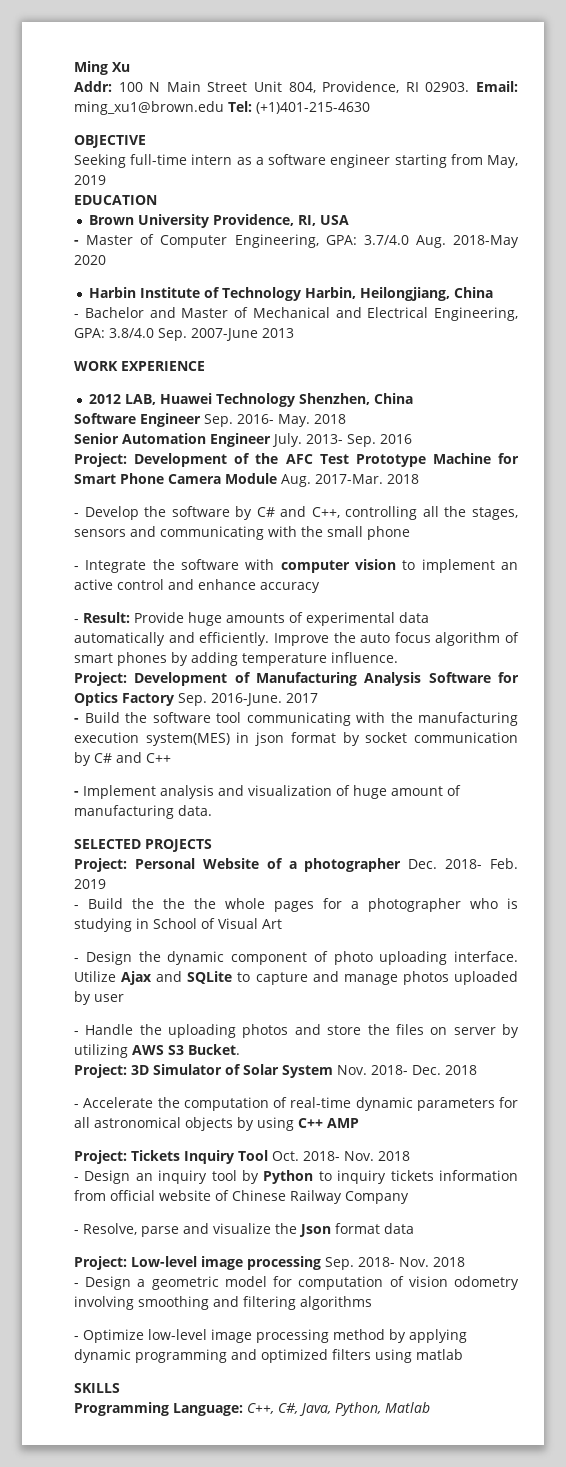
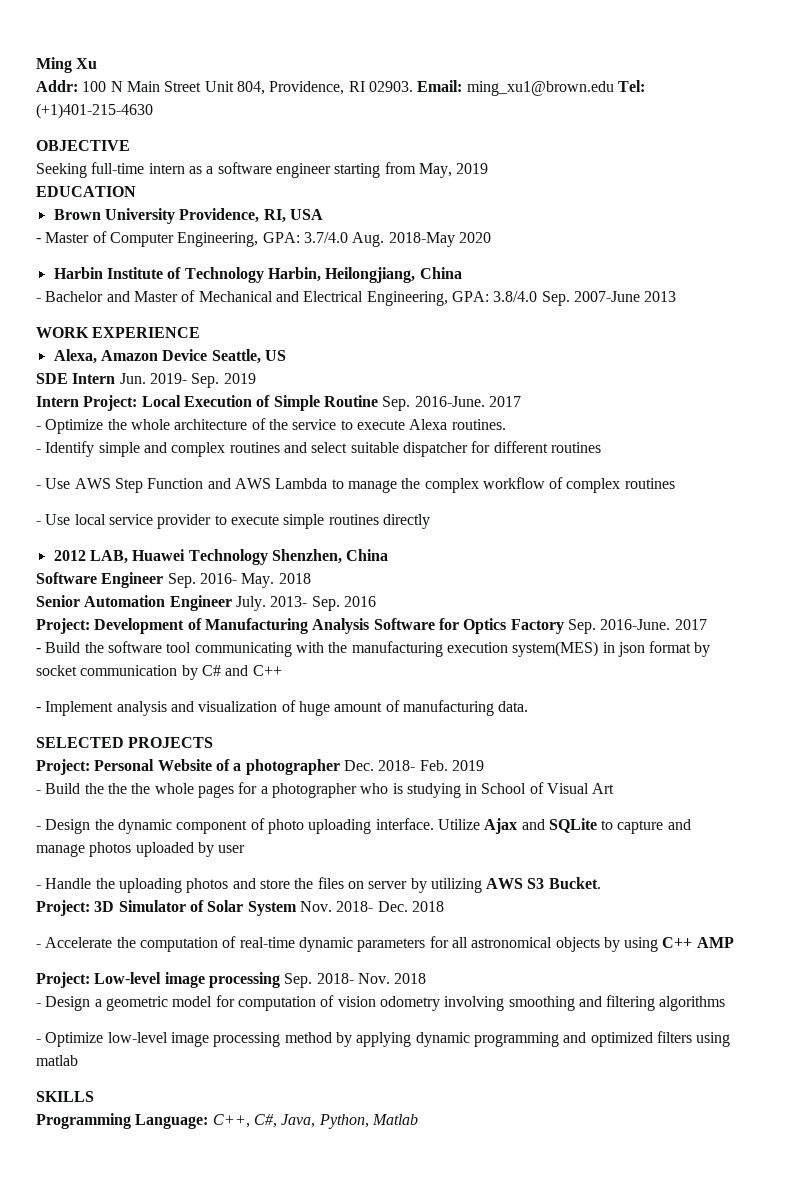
+ Alexa, Amazon Device Seattle, US
+ SDE Intern Jun. 2019- Sep. 2019
+ Intern Project: Local Execution of Simple Routine Sep. 2016-June. 2017
+ - Optimize the whole architecture of the service to execute Alexa routines.
+ - Identify simple and complex routines and select suitable dispatcher for different routines
+ - Use AWS Step Function and AWS Lambda to manage the complex workflow of complex routines
+ - Use local service provider to execute simple routines directly
- Project: Development of the AFC Test Prototype Machine for Smart Phone Camera Module Aug. 2017-Mar. 2018
- - Develop the software by C# and C++, controlling all the stages, sensors and communicating with the small phone
- - Integrate the software with computer vision to implement an active control and enhance accuracy
- - Result: Provide huge amounts of experimental data automatically and efficiently. Improve the auto focus algorithm of smart phones by adding temperature influence.
- Project: Tickets Inquiry Tool Oct. 2018- Nov. 2018
- - Design an inquiry tool by Python to inquiry tickets information from official website of Chinese Railway Company
- - Resolve, parse and visualize the Json format data

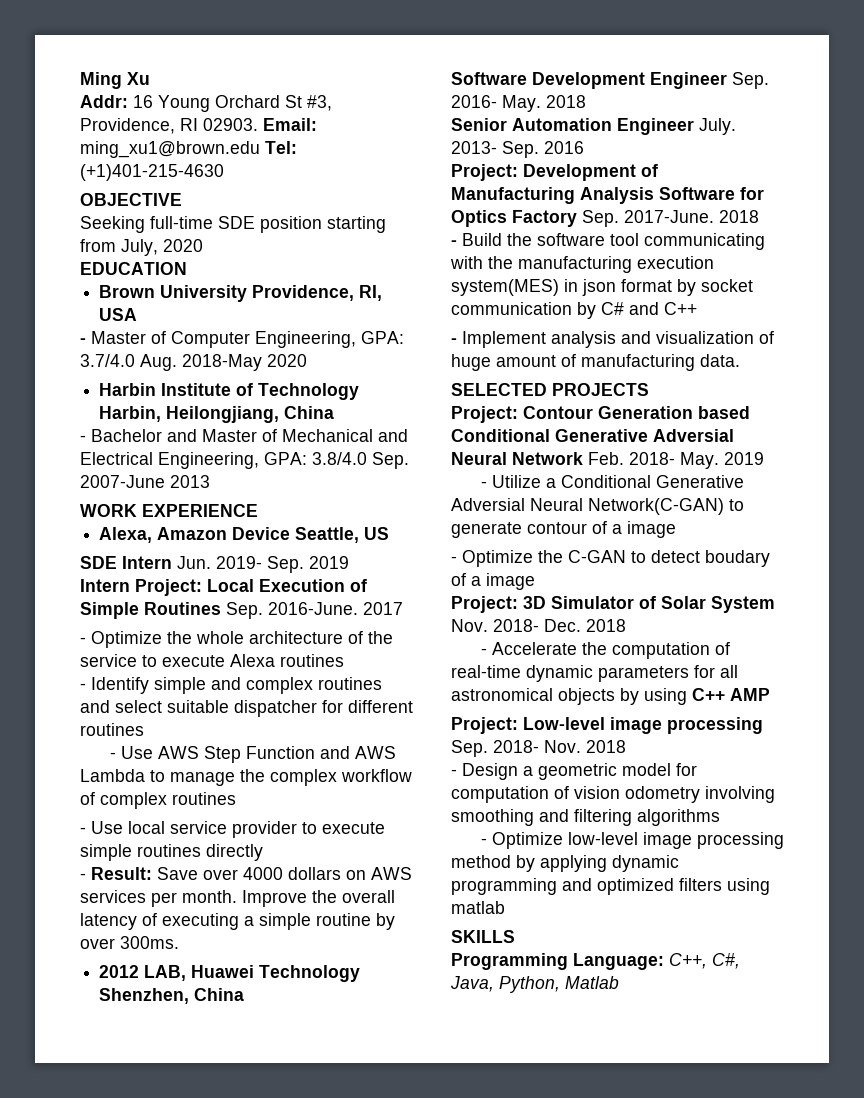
- Addr: 100 N Main Street Unit 804, Providence, RI 02903.
+ Addr: 16 Young Orchard St #3, Providence, RI 02903.
- Seeking full-time intern as a software engineer starting from May, 2019
+ Seeking full-time SDE position starting from July, 2020
- Intern Project: Local Execution of Simple Routine Sep. 2016-June.
+ Intern Project: Local Execution of Simple Routines Sep. 2016-June.
- - Optimize the whole architecture of the service to execute Alexa routines.
+ - Optimize the whole architecture of the service to execute Alexa routines
+ - Result: Save over 4000 dollars on AWS services per month. Improve the overall latency of executing a simple routine by over 300ms.
- Software Engineer Sep. 2016- May. 2018
+ Software Development Engineer Sep. 2016- May. 2018
- Project: Development of Manufacturing Analysis Software for Optics Factory Sep. 2016-June. 2017
+ Project: Development of Manufacturing Analysis Software for Optics Factory Sep. 2017-June. 2018
- Project: Personal Website of a photographer Dec. 2018- Feb. 2019
- - Build the the the whole pages for a photographer who is studying in School of Visual Art
- - Design the dynamic component of photo uploading interface. Utilize Ajax and SQLite to capture and manage photos uploaded by user
- - Handle the uploading photos and store the files on server by utilizing AWS S3 Bucket.
+ Project: Contour Generation based Conditional Generative Adversial Neural Network Feb. 2018- May. 2019
+ - Utilize a Conditional Generative Adversial Neural Network(C-GAN) to generate contour of a image
+ - Optimize the C-GAN to detect boudary of a image

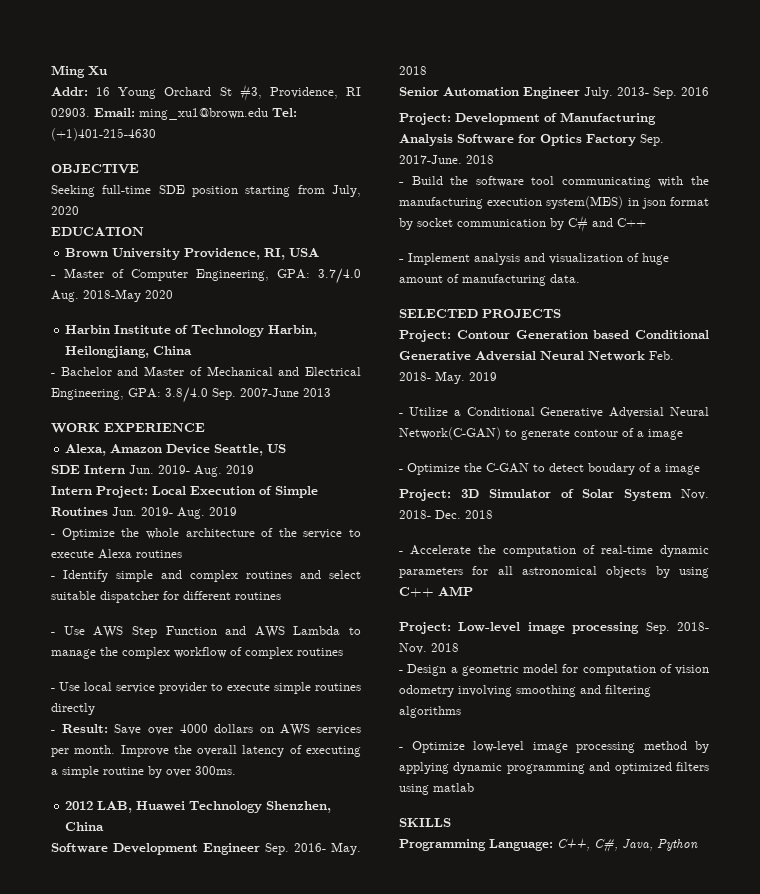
- SDE Intern Jun. 2019- Sep. 2019
+ SDE Intern Jun. 2019- Aug. 2019
- Intern Project: Local Execution of Simple Routines Sep. 2016-June. 2017
+ Intern Project: Local Execution of Simple Routines Jun. 2019- Aug. 2019
- Programming Language: C++, C#, Java, Python, Matlab
+ Programming Language: C++, C#, Java, Python

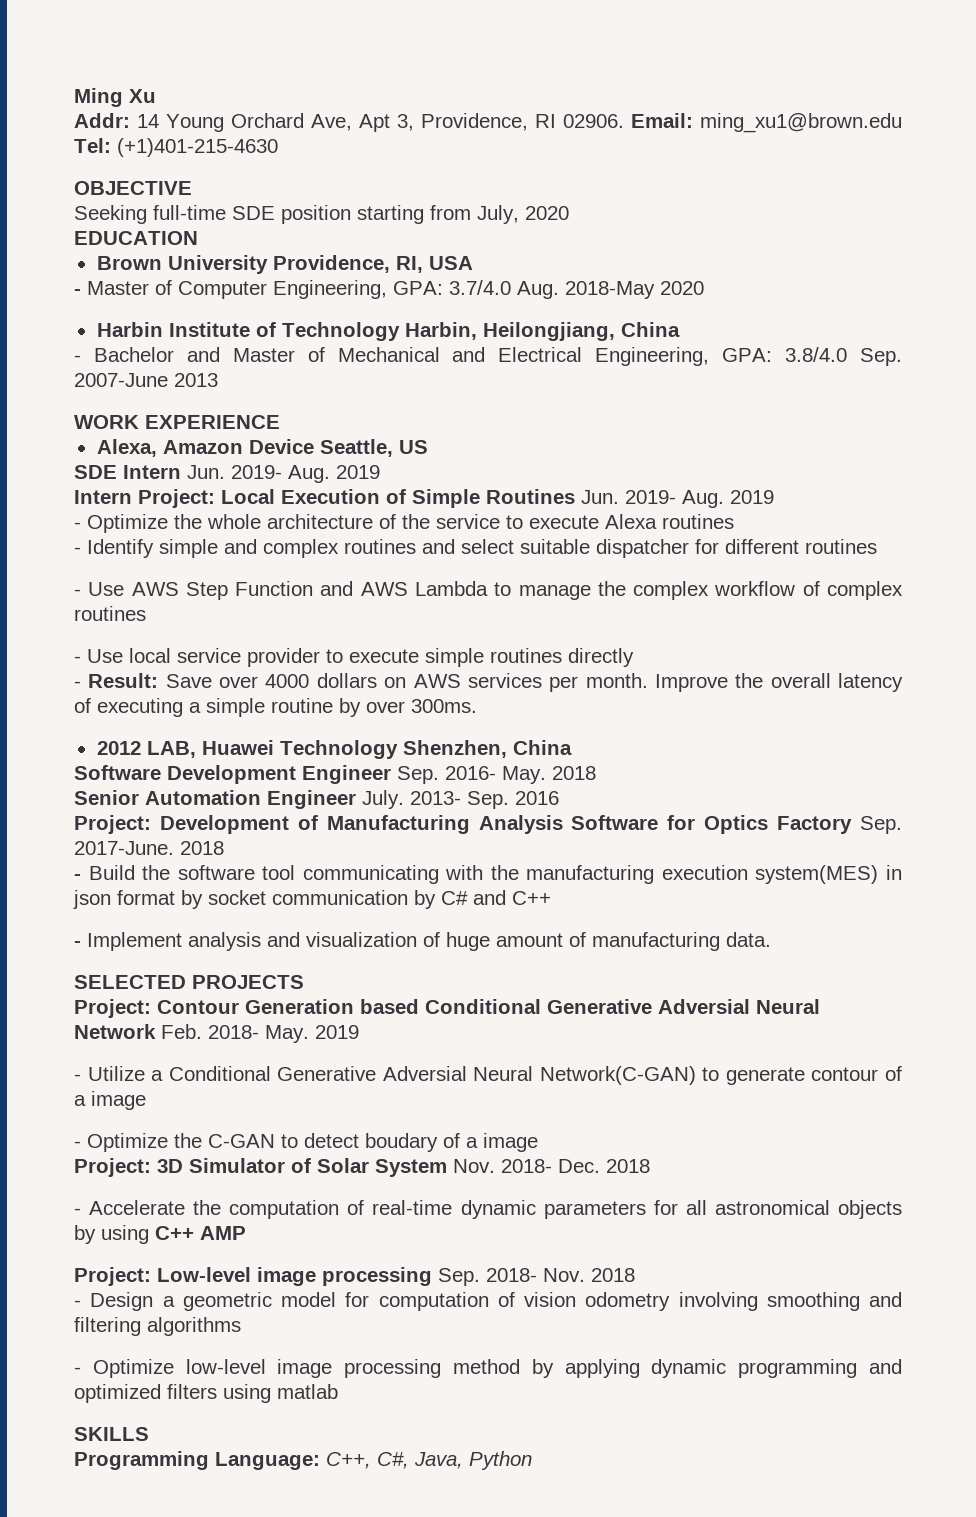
- Addr: 16 Young Orchard St #3, Providence, RI 02903.
+ Addr: 14 Young Orchard Ave, Apt 3, Providence, RI 02906.

